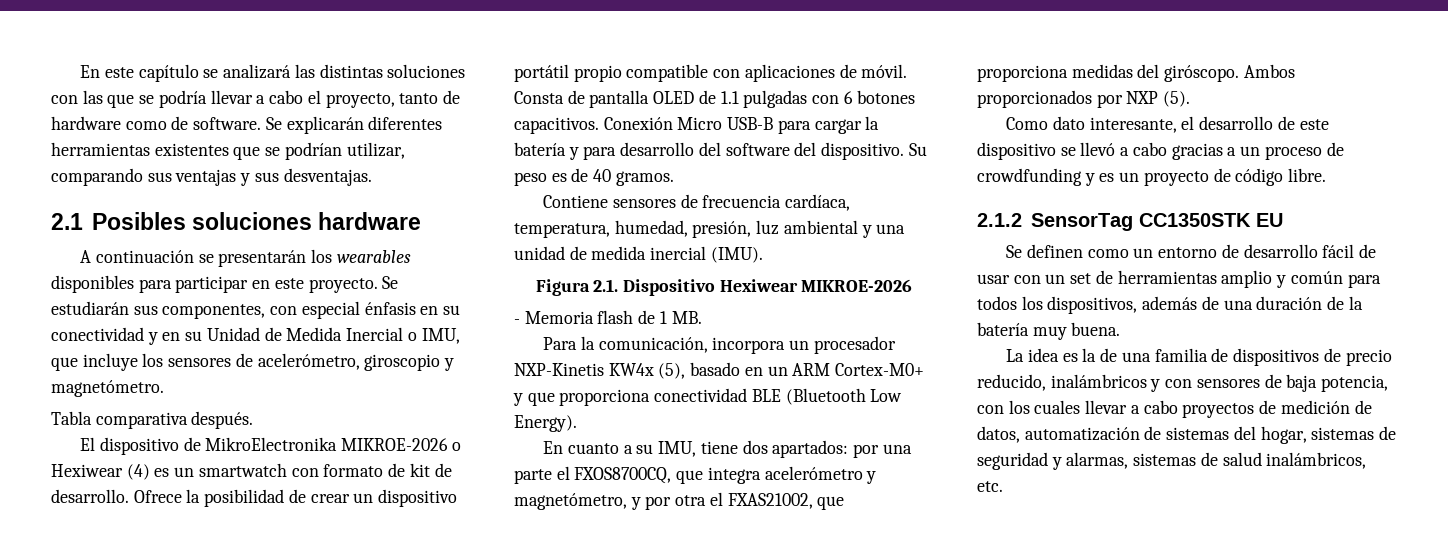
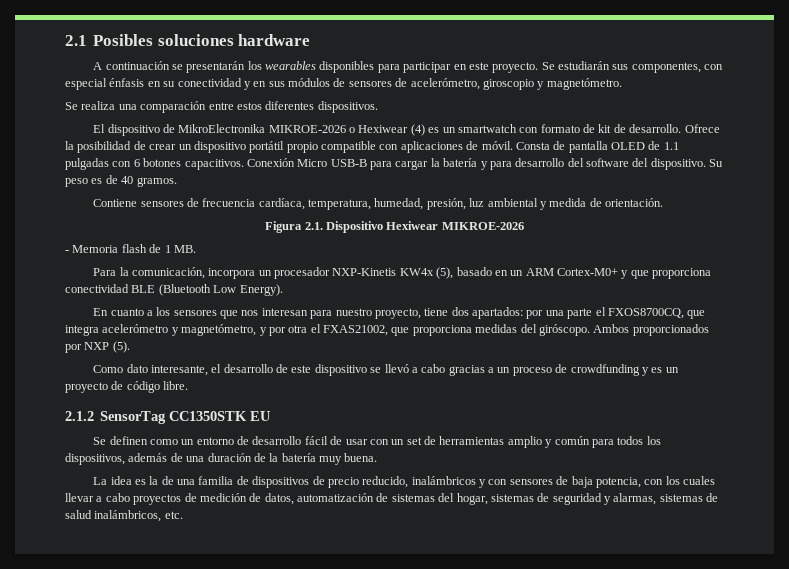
- En este capítulo se analizará las distintas soluciones con las que se podría llevar a cabo el proyecto, tanto de hardware como de software. Se explicarán diferentes herramientas existentes que se podrían utilizar, comparando sus ventajas y sus desventajas.
- Se estudiarán sus componentes, con especial énfasis en su conectividad y en su Unidad de Medida Inercial o IMU, que incluye los sensores de acelerómetro, giroscopio y magnetómetro.
+ Se estudiarán sus componentes, con especial énfasis en su conectividad y en sus módulos de sensores de acelerómetro, giroscopio y magnetómetro.
- Tabla comparativa después.
+ Se realiza una comparación entre estos diferentes dispositivos.
- Contiene sensores de frecuencia cardíaca, temperatura, humedad, presión, luz ambiental y una unidad de medida inercial (IMU).
+ Contiene sensores de frecuencia cardíaca, temperatura, humedad, presión, luz ambiental y medida de orientación.
- En cuanto a su IMU, tiene dos apartados: por una parte el FXOS8700CQ, que integra acelerómetro y magnetómetro, y por otra el FXAS21002, que proporciona medidas del giróscopo.
+ En cuanto a los sensores que nos interesan para nuestro proyecto, tiene dos apartados: por una parte el FXOS8700CQ, que integra acelerómetro y magnetómetro, y por otra el FXAS21002, que proporciona medidas del giróscopo.

